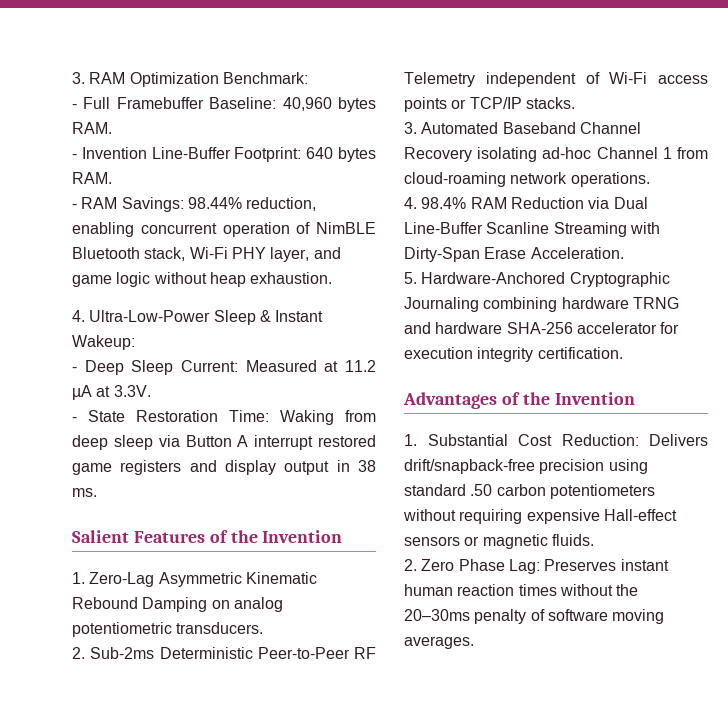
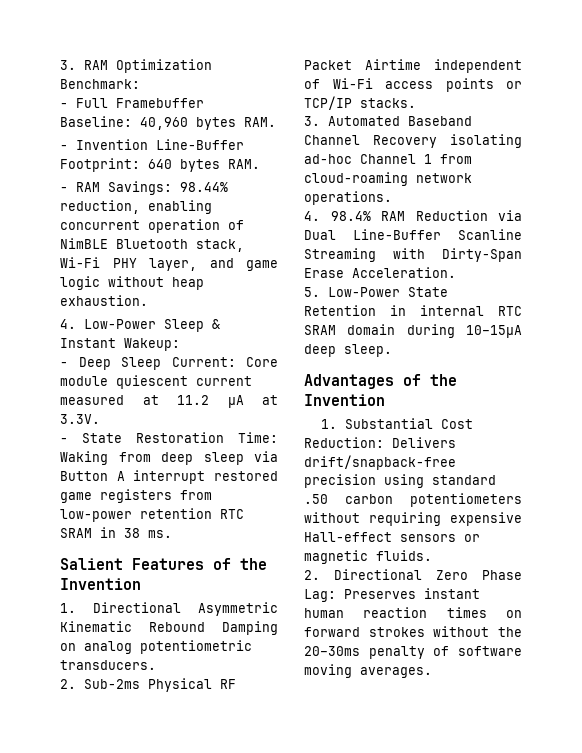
- 4. Ultra-Low-Power Sleep & Instant Wakeup:
+ 4. Low-Power Sleep & Instant Wakeup:
- - Deep Sleep Current: Measured at 11.2 µA at 3.3V.
+ - Deep Sleep Current: Core module quiescent current measured at 11.2 µA at 3.3V.
- - State Restoration Time: Waking from deep sleep via Button A interrupt restored game registers and display output in 38 ms.
+ - State Restoration Time: Waking from deep sleep via Button A interrupt restored game registers from low-power retention RTC SRAM in 38 ms.
- 1. Zero-Lag Asymmetric Kinematic Rebound Damping on analog potentiometric transducers.
+ 1. Directional Asymmetric Kinematic Rebound Damping on analog potentiometric transducers.
- 2. Sub-2ms Deterministic Peer-to-Peer RF Telemetry independent of Wi-Fi access points or TCP/IP stacks.
+ 2. Sub-2ms Physical RF Packet Airtime independent of Wi-Fi access points or TCP/IP stacks.
- 5. Hardware-Anchored Cryptographic Journaling combining hardware TRNG and hardware SHA-256 accelerator for execution integrity certification.
+ 5. Low-Power State Retention in internal RTC SRAM domain during 10–15µA deep sleep.
- 2. Zero Phase Lag: Preserves instant human reaction times without the 20–30ms penalty of software moving averages.
+ 2. Directional Zero Phase Lag: Preserves instant human reaction times on forward strokes without the 20–30ms penalty of software moving averages.

